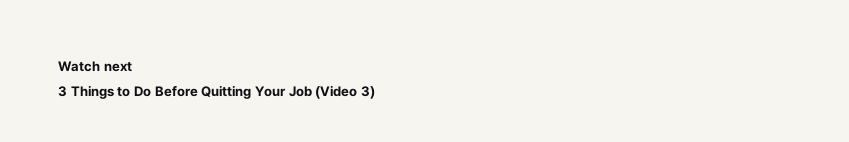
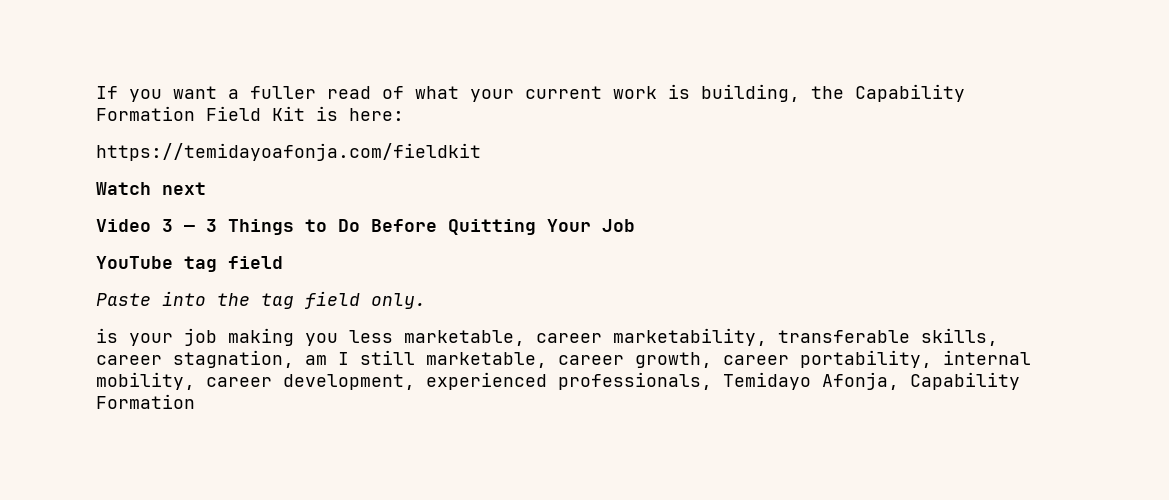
+ If you want a fuller read of what your current work is building, the Capability Formation Field Kit is here:
+ https://temidayoafonja.com/fieldkit
- 3 Things to Do Before Quitting Your Job (Video 3)
+ Video 3 — 3 Things to Do Before Quitting Your Job
+ YouTube tag field
+ Paste into the tag field only.
+ is your job making you less marketable, career marketability, transferable skills, career stagnation, am I still marketable, career growth, career portability, internal mobility, career development, experienced professionals, Temidayo Afonja, Capability Formation

